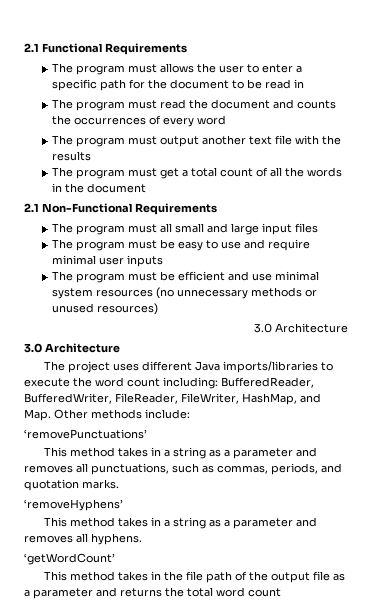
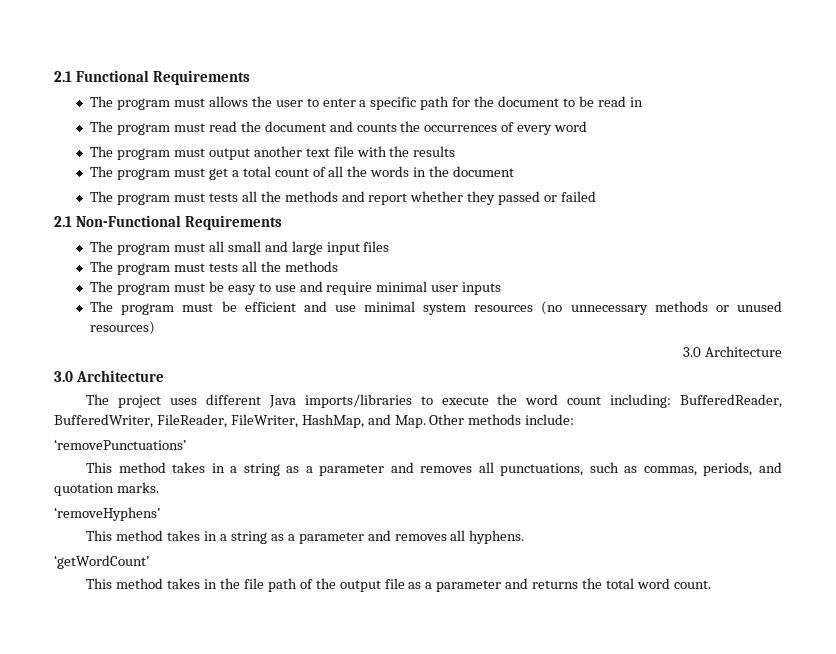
+ The program must tests all the methods and report whether they passed or failed
  The program must all small and large input files
+ The program must tests all the methods
- This method takes in the file path of the output file as a parameter and returns the total word count
+ This method takes in the file path of the output file as a parameter and returns the total word count.

